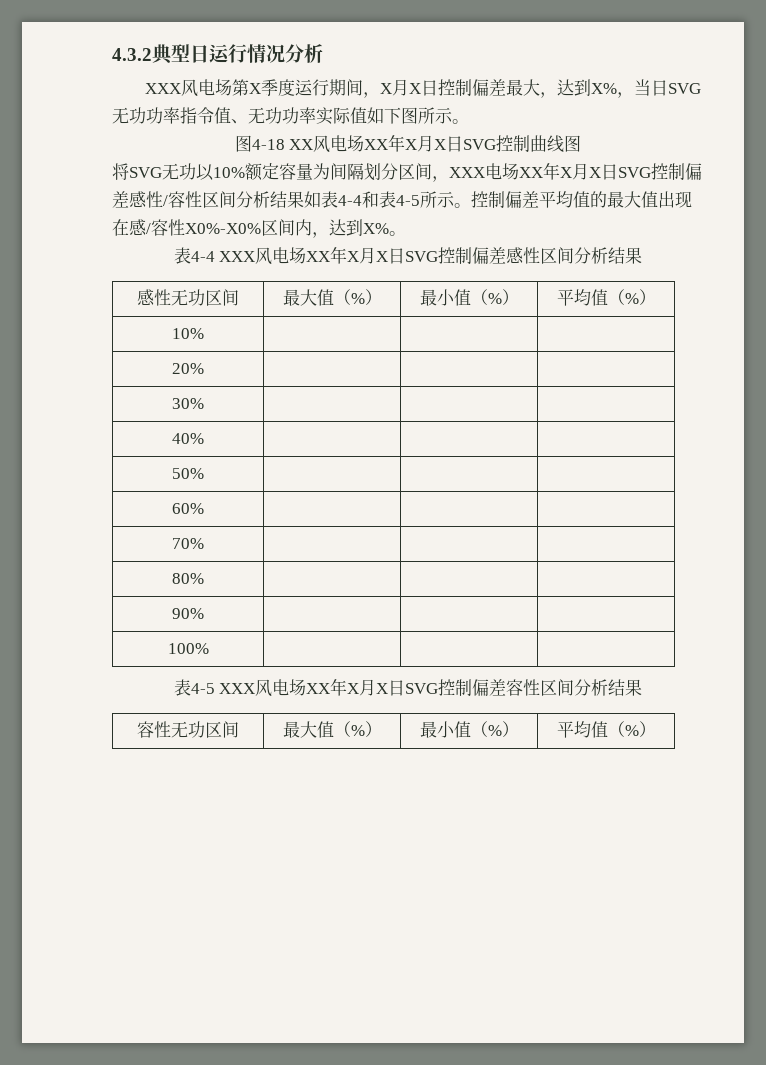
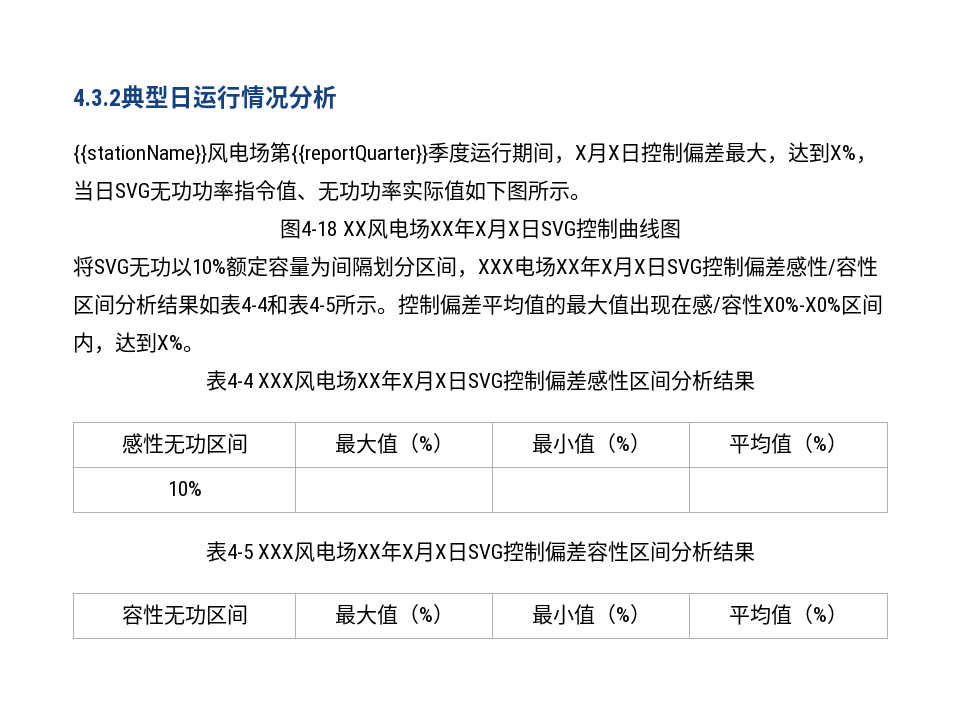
- XXX风电场第X季度运行期间，X月X日控制偏差最大，达到X%，当日SVG无功功率指令值、无功功率实际值如下图所示。
+ {{stationName}}风电场第{{reportQuarter}}季度运行期间，X月X日控制偏差最大，达到X%，当日SVG无功功率指令值、无功功率实际值如下图所示。
- 20% | | |
- 30% | | |
- 40% | | |
- 50% | | |
- 60% | | |
- 70% | | |
- 80% | | |
- 90% | | |
- 100% | | |

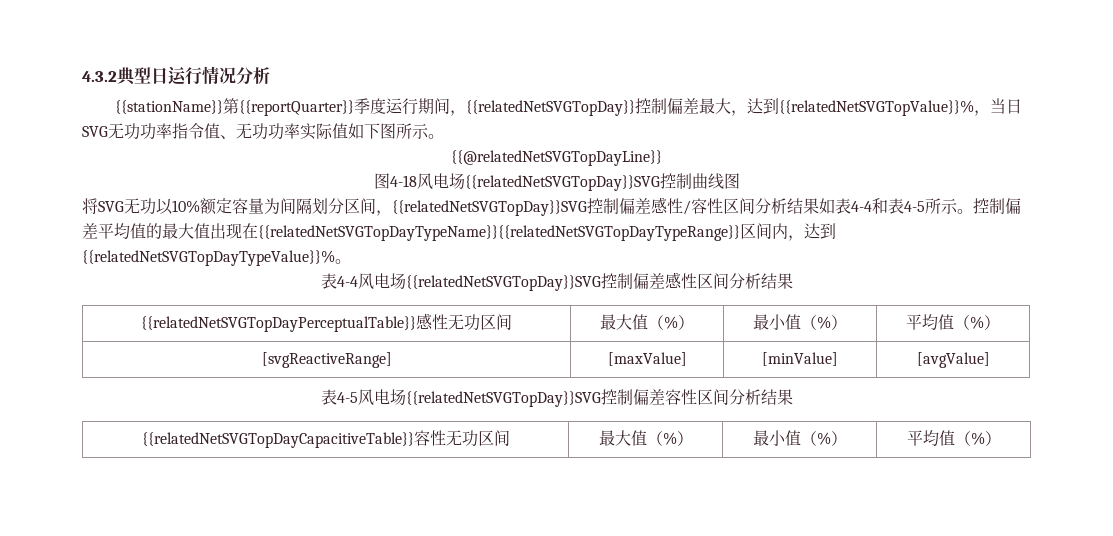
- {{stationName}}风电场第{{reportQuarter}}季度运行期间，X月X日控制偏差最大，达到X%，当日SVG无功功率指令值、无功功率实际值如下图所示。
+ {{stationName}}第{{reportQuarter}}季度运行期间，{{relatedNetSVGTopDay}}控制偏差最大，达到{{relatedNetSVGTopValue}}%，当日SVG无功功率指令值、无功功率实际值如下图所示。
+ {{@relatedNetSVGTopDayLine}}
- 图4-18 XX风电场XX年X月X日SVG控制曲线图
+ 图4-18风电场{{relatedNetSVGTopDay}}SVG控制曲线图
- 将SVG无功以10%额定容量为间隔划分区间，XXX电场XX年X月X日SVG控制偏差感性/容性区间分析结果如表4-4和表4-5所示。
+ 将SVG无功以10%额定容量为间隔划分区间，{{relatedNetSVGTopDay}}SVG控制偏差感性/容性区间分析结果如表4-4和表4-5所示。
- 控制偏差平均值的最大值出现在感/容性X0%-X0%区间内，达到X%。
+ 控制偏差平均值的最大值出现在{{relatedNetSVGTopDayTypeName}}{{relatedNetSVGTopDayTypeRange}}区间内，达到{{relatedNetSVGTopDayTypeValue}}%。
- 表4-4 XXX风电场XX年X月X日SVG控制偏差感性区间分析结果
+ 表4-4风电场{{relatedNetSVGTopDay}}SVG控制偏差感性区间分析结果
- 感性无功区间 | 最大值（%） | 最小值（%） | 平均值（%）
+ {{relatedNetSVGTopDayPerceptualTable}}感性无功区间 | 最大值（%） | 最小值（%） | 平均值（%）
- 10% | | |
- 表4-5 XXX风电场XX年X月X日SVG控制偏差容性区间分析结果
+ [svgReactiveRange] | [maxValue] | [minValue] | [avgValue]
+ 表4-5风电场{{relatedNetSVGTopDay}}SVG控制偏差容性区间分析结果
- 容性无功区间 | 最大值（%） | 最小值（%） | 平均值（%）
+ {{relatedNetSVGTopDayCapacitiveTable}}容性无功区间 | 最大值（%） | 最小值（%） | 平均值（%）

